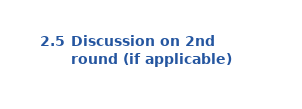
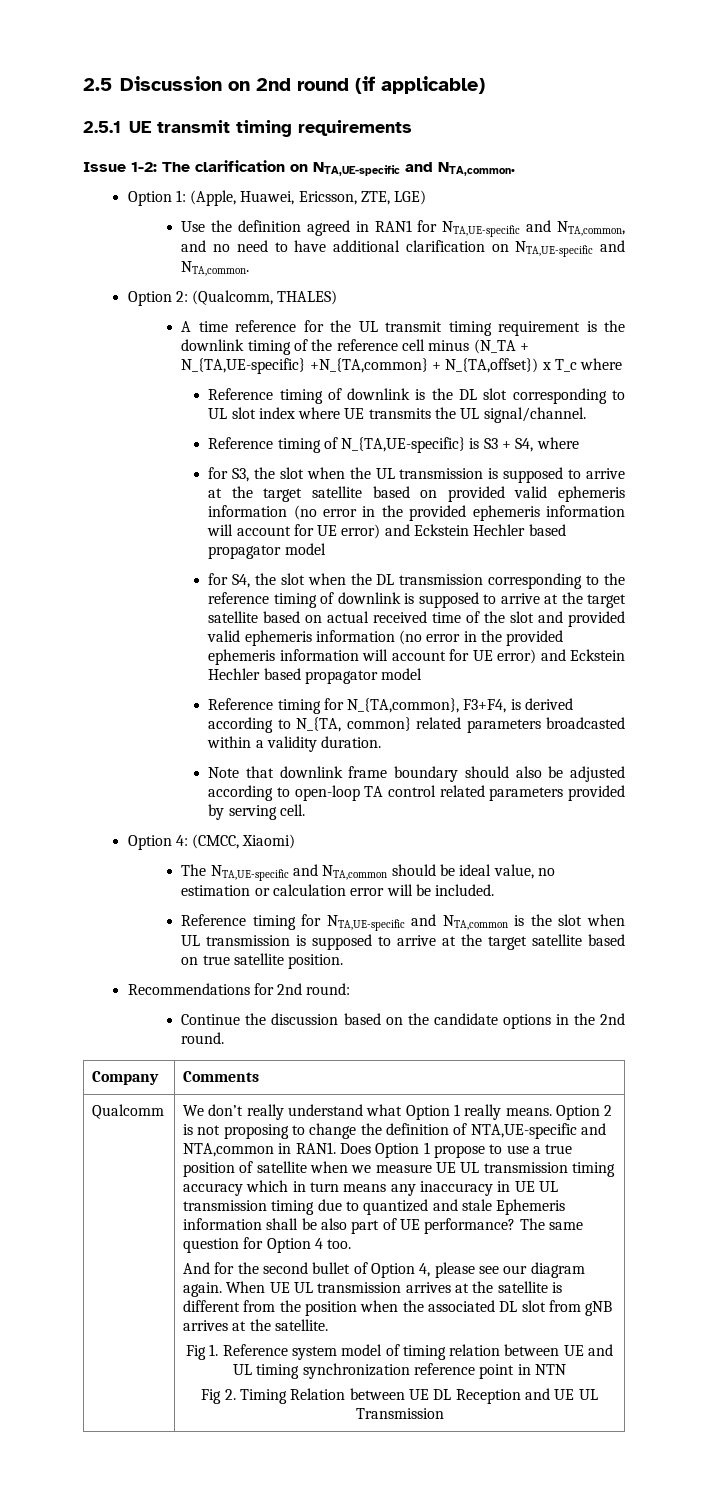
+ 2.5.1 UE transmit timing requirements
+ Issue 1-2: The clarification on NTA,UE-specific and NTA,common.
+ Option 1: (Apple, Huawei, Ericsson, ZTE, LGE)
+ Use the definition agreed in RAN1 for NTA,UE-specific and NTA,common, and no need to have additional clarification on NTA,UE-specific and NTA,common.
+ Option 2: (Qualcomm, THALES)
+ A time reference for the UL transmit timing requirement is the downlink timing of the reference cell minus (N_TA + N_{TA,UE-specific} +N_{TA,common} + N_{TA,offset}) x T_c where
+ Reference timing of downlink is the DL slot corresponding to UL slot index where UE transmits the UL signal/channel.
+ Reference timing of N_{TA,UE-specific} is S3 + S4, where
+ for S3, the slot when the UL transmission is supposed to arrive at the target satellite based on provided valid ephemeris information (no error in the provided ephemeris information will account for UE error) and Eckstein Hechler based propagator model
+ for S4, the slot when the DL transmission corresponding to the reference timing of downlink is supposed to arrive at the target satellite based on actual received time of the slot and provided valid ephemeris information (no error in the provided ephemeris information will account for UE error) and Eckstein Hechler based propagator model
+ Reference timing for N_{TA,common}, F3+F4, is derived according to N_{TA, common} related parameters broadcasted within a validity duration.
+ Note that downlink frame boundary should also be adjusted according to open-loop TA control related parameters provided by serving cell.
+ Option 4: (CMCC, Xiaomi)
+ The NTA,UE-specific and NTA,common should be ideal value, no estimation or calculation error will be included.
+ Reference timing for NTA,UE-specific and NTA,common is the slot when UL transmission is supposed to arrive at the target satellite based on true satellite position.
+ Recommendations for 2nd round:
+ Continue the discussion based on the candidate options in the 2nd round.
+ Company | Comments
+ Qualcomm | We don’t really understand what Option 1 really means. Option 2 is not proposing to change the definition of NTA,UE-specific and NTA,common in RAN1. Does Option 1 propose to use a true position of satellite when we measure UE UL transmission timing accuracy which in turn means any inaccuracy in UE UL transmission timing due to quantized and stale Ephemeris information shall be also part of UE performance? The same question for Option 4 too.
+ And for the second bullet of Option 4, please see our diagram again. When UE UL transmission arrives at the satellite is different from the position when the associated DL slot from gNB arrives at the satellite.
+ Fig 1. Reference system model of timing relation between UE and UL timing synchronization reference point in NTN
+ Fig 2. Timing Relation between UE DL Reception and UE UL Transmission

